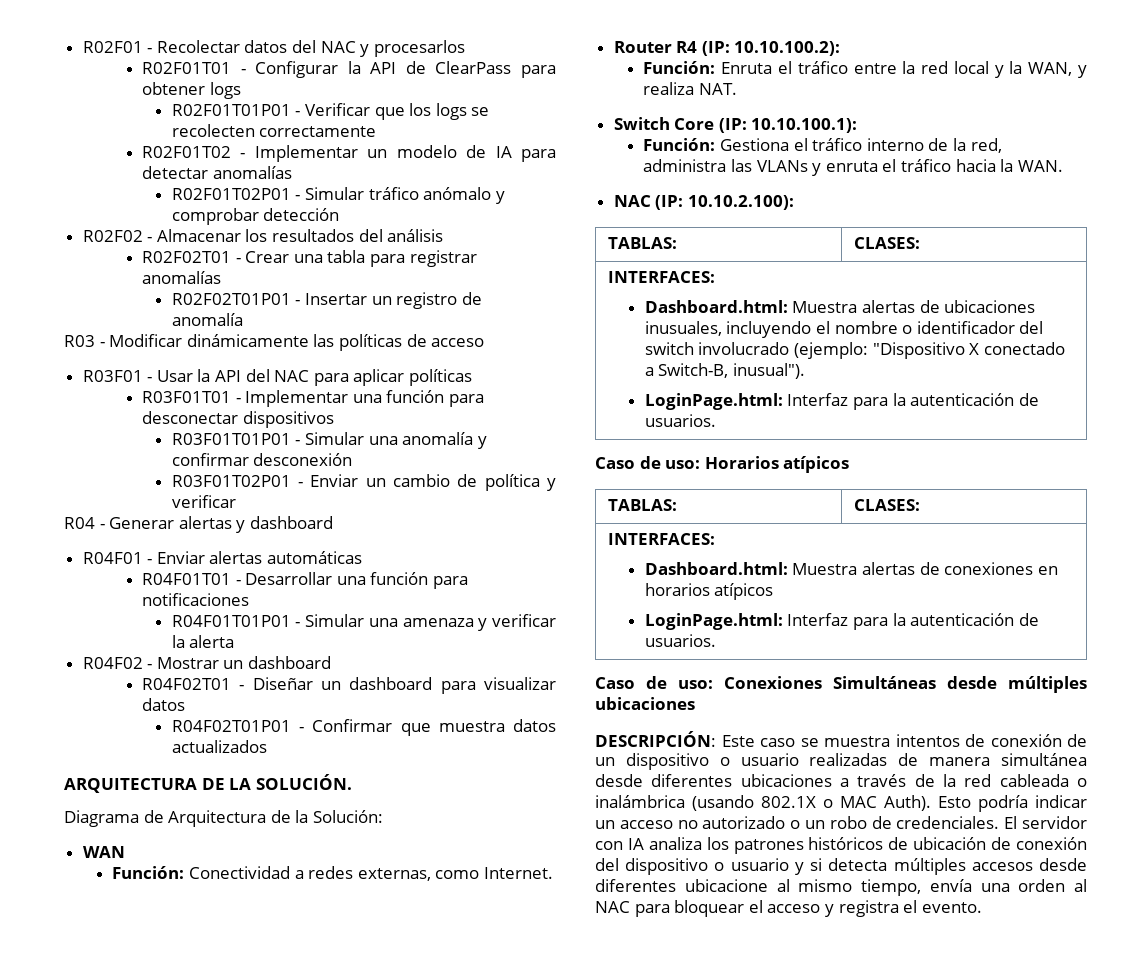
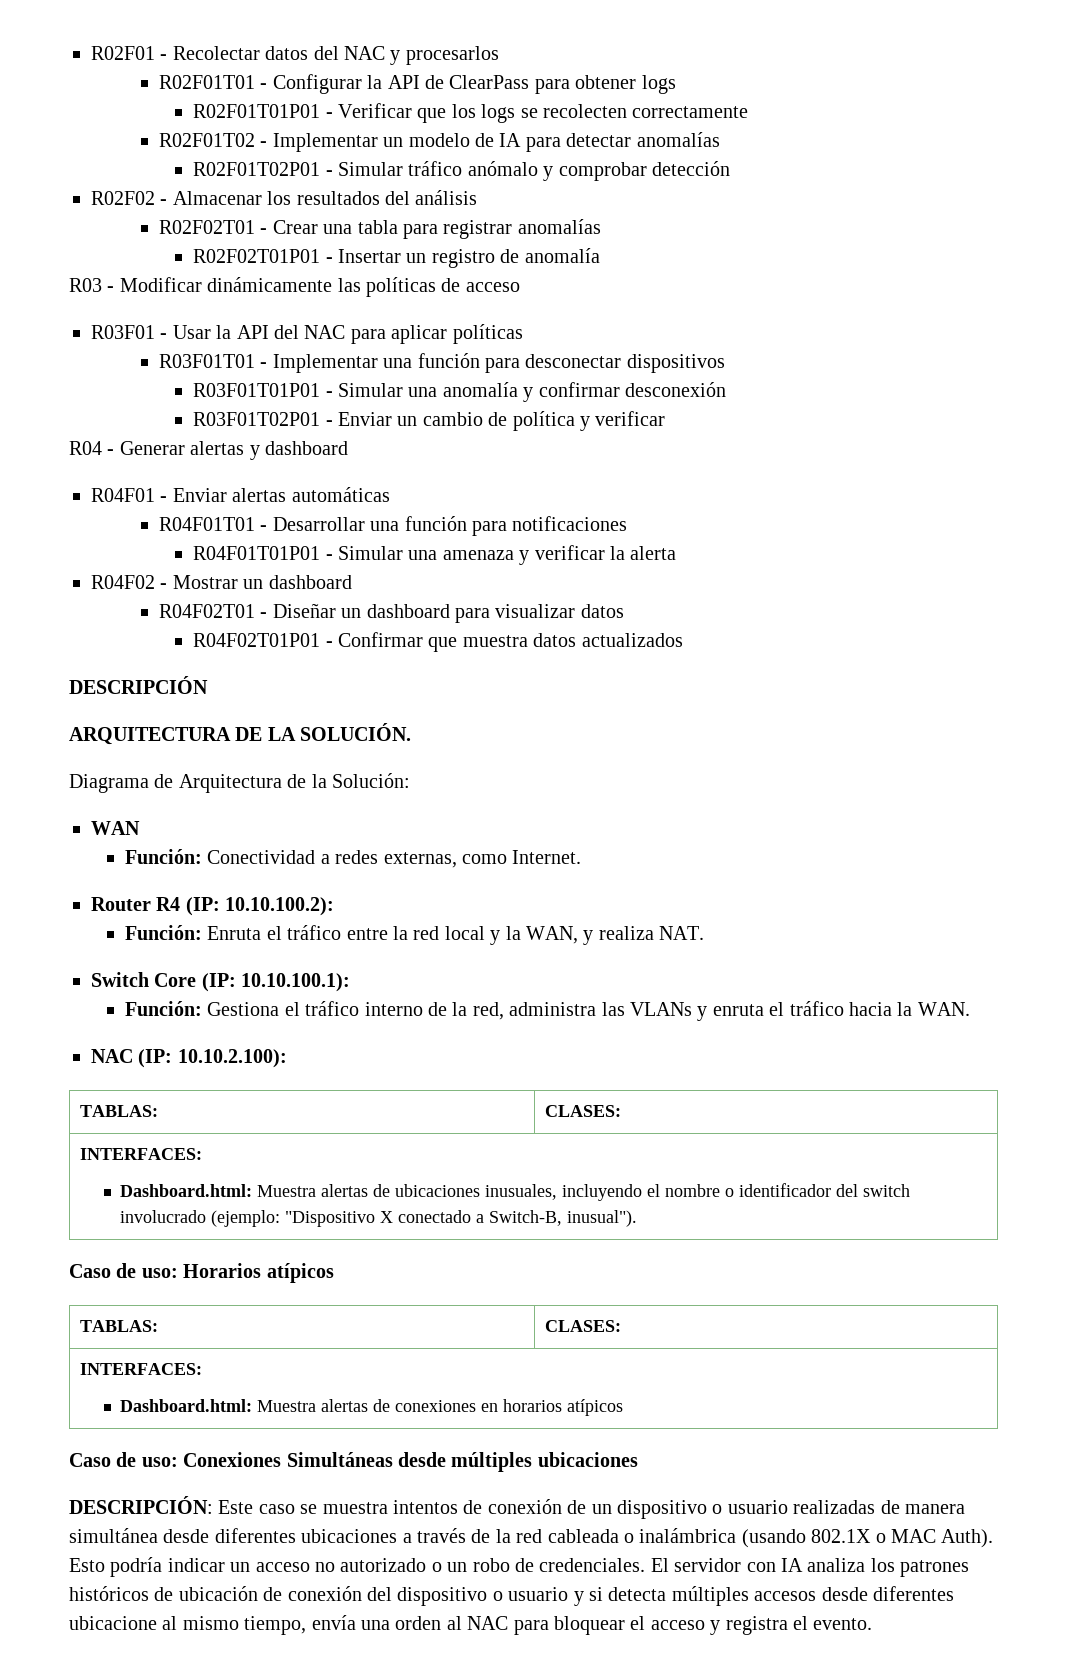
+ DESCRIPCIÓN
  NAC (IP: 10.10.2.100):
  TABLAS: | CLASES:
  INTERFACES:
  Dashboard.html: Muestra alertas de ubicaciones inusuales, incluyendo el nombre o identificador del switch involucrado (ejemplo: "Dispositivo X conectado a Switch-B, inusual").
- LoginPage.html: Interfaz para la autenticación de usuarios.
  Caso de uso: Horarios atípicos
  TABLAS: | CLASES:
  INTERFACES:
  Dashboard.html: Muestra alertas de conexiones en horarios atípicos
- LoginPage.html: Interfaz para la autenticación de usuarios.

